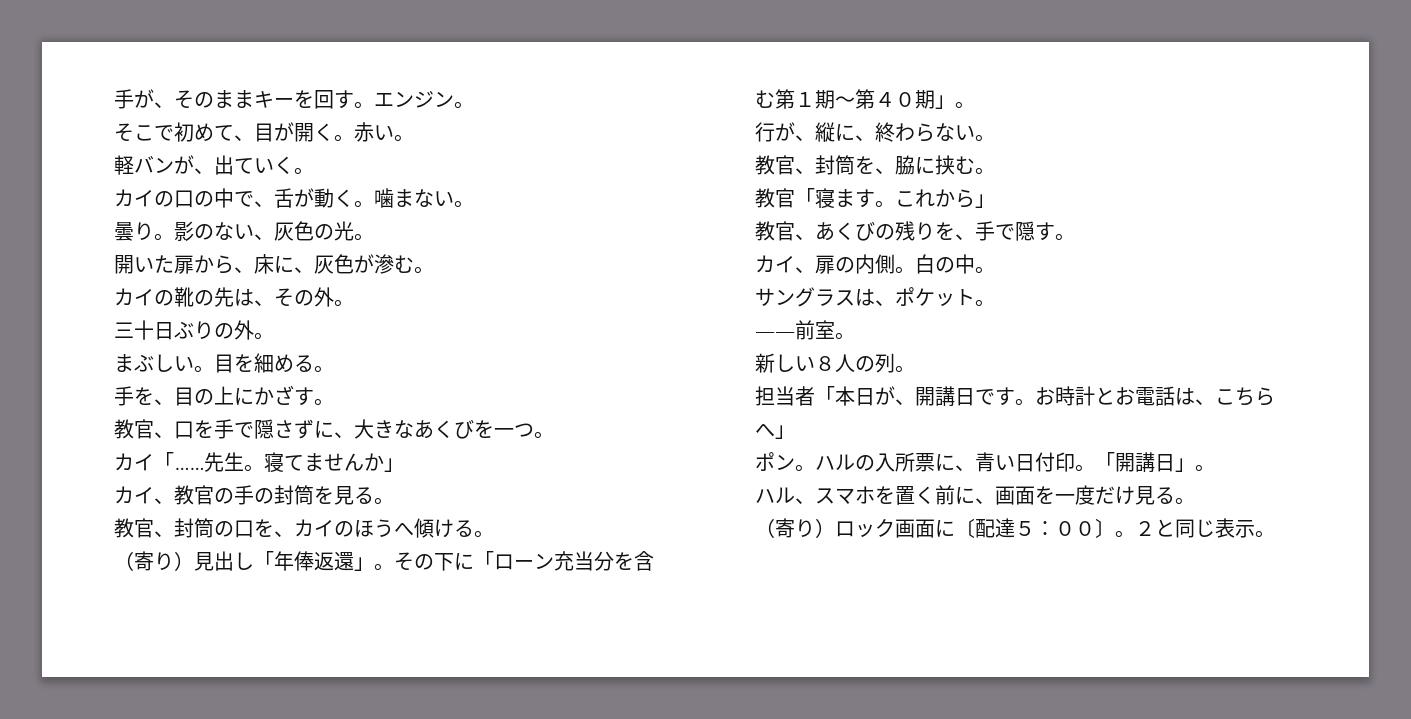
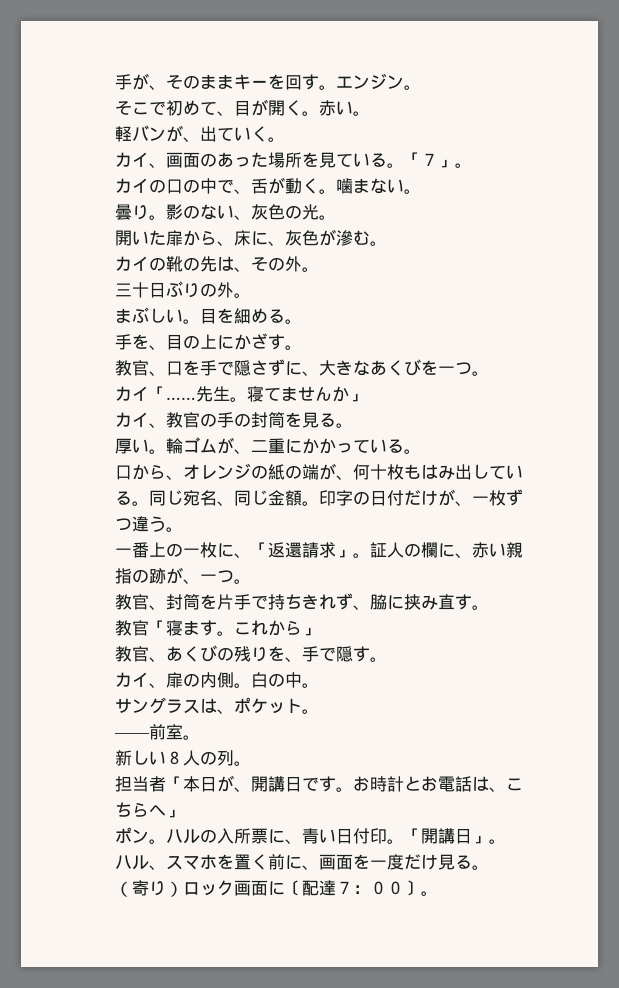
+ カイ、画面のあった場所を見ている。「７」。
- 教官、封筒の口を、カイのほうへ傾ける。
- （寄り）見出し「年俸返還」。その下に「ローン充当分を含む第１期〜第４０期」。
- 行が、縦に、終わらない。
+ 厚い。輪ゴムが、二重にかかっている。
+ 口から、オレンジの紙の端が、何十枚もはみ出している。同じ宛名、同じ金額。印字の日付だけが、一枚ずつ違う。
+ 一番上の一枚に、「返還請求」。証人の欄に、赤い親指の跡が、一つ。
- 教官、封筒を、脇に挟む。
+ 教官、封筒を片手で持ちきれず、脇に挟み直す。
- （寄り）ロック画面に〔配達５：００〕。２と同じ表示。
+ （寄り）ロック画面に〔配達７：００〕。

